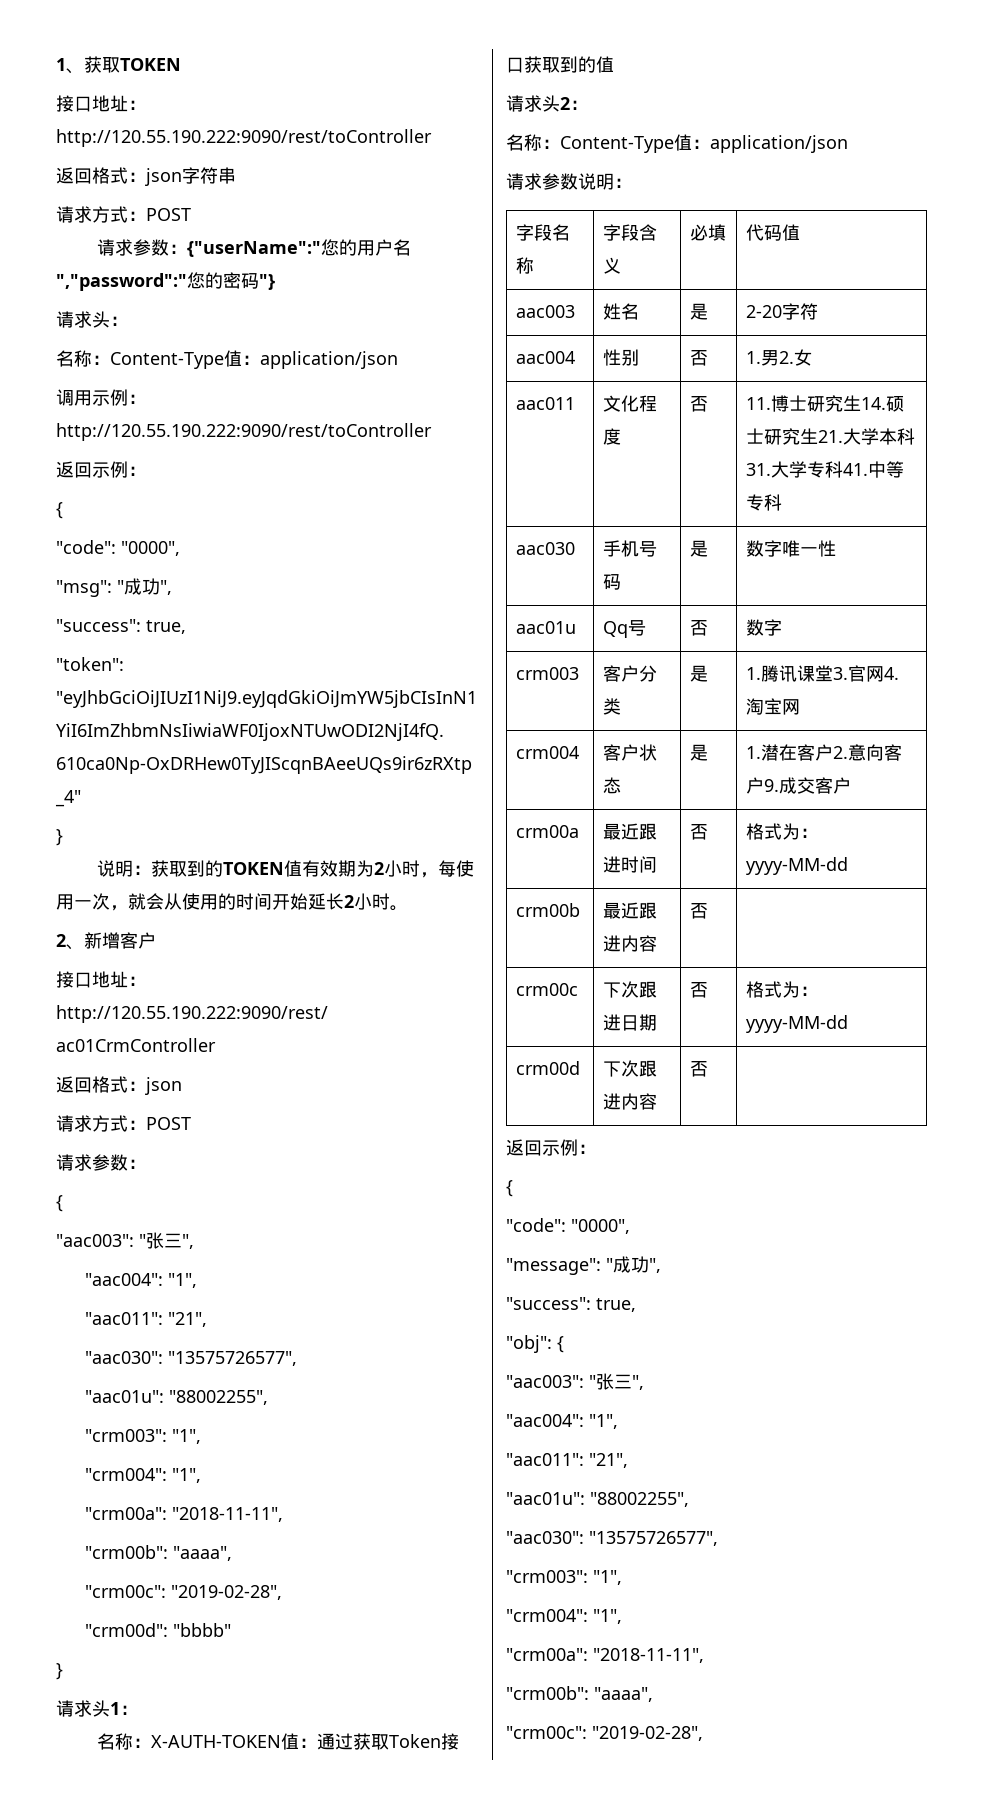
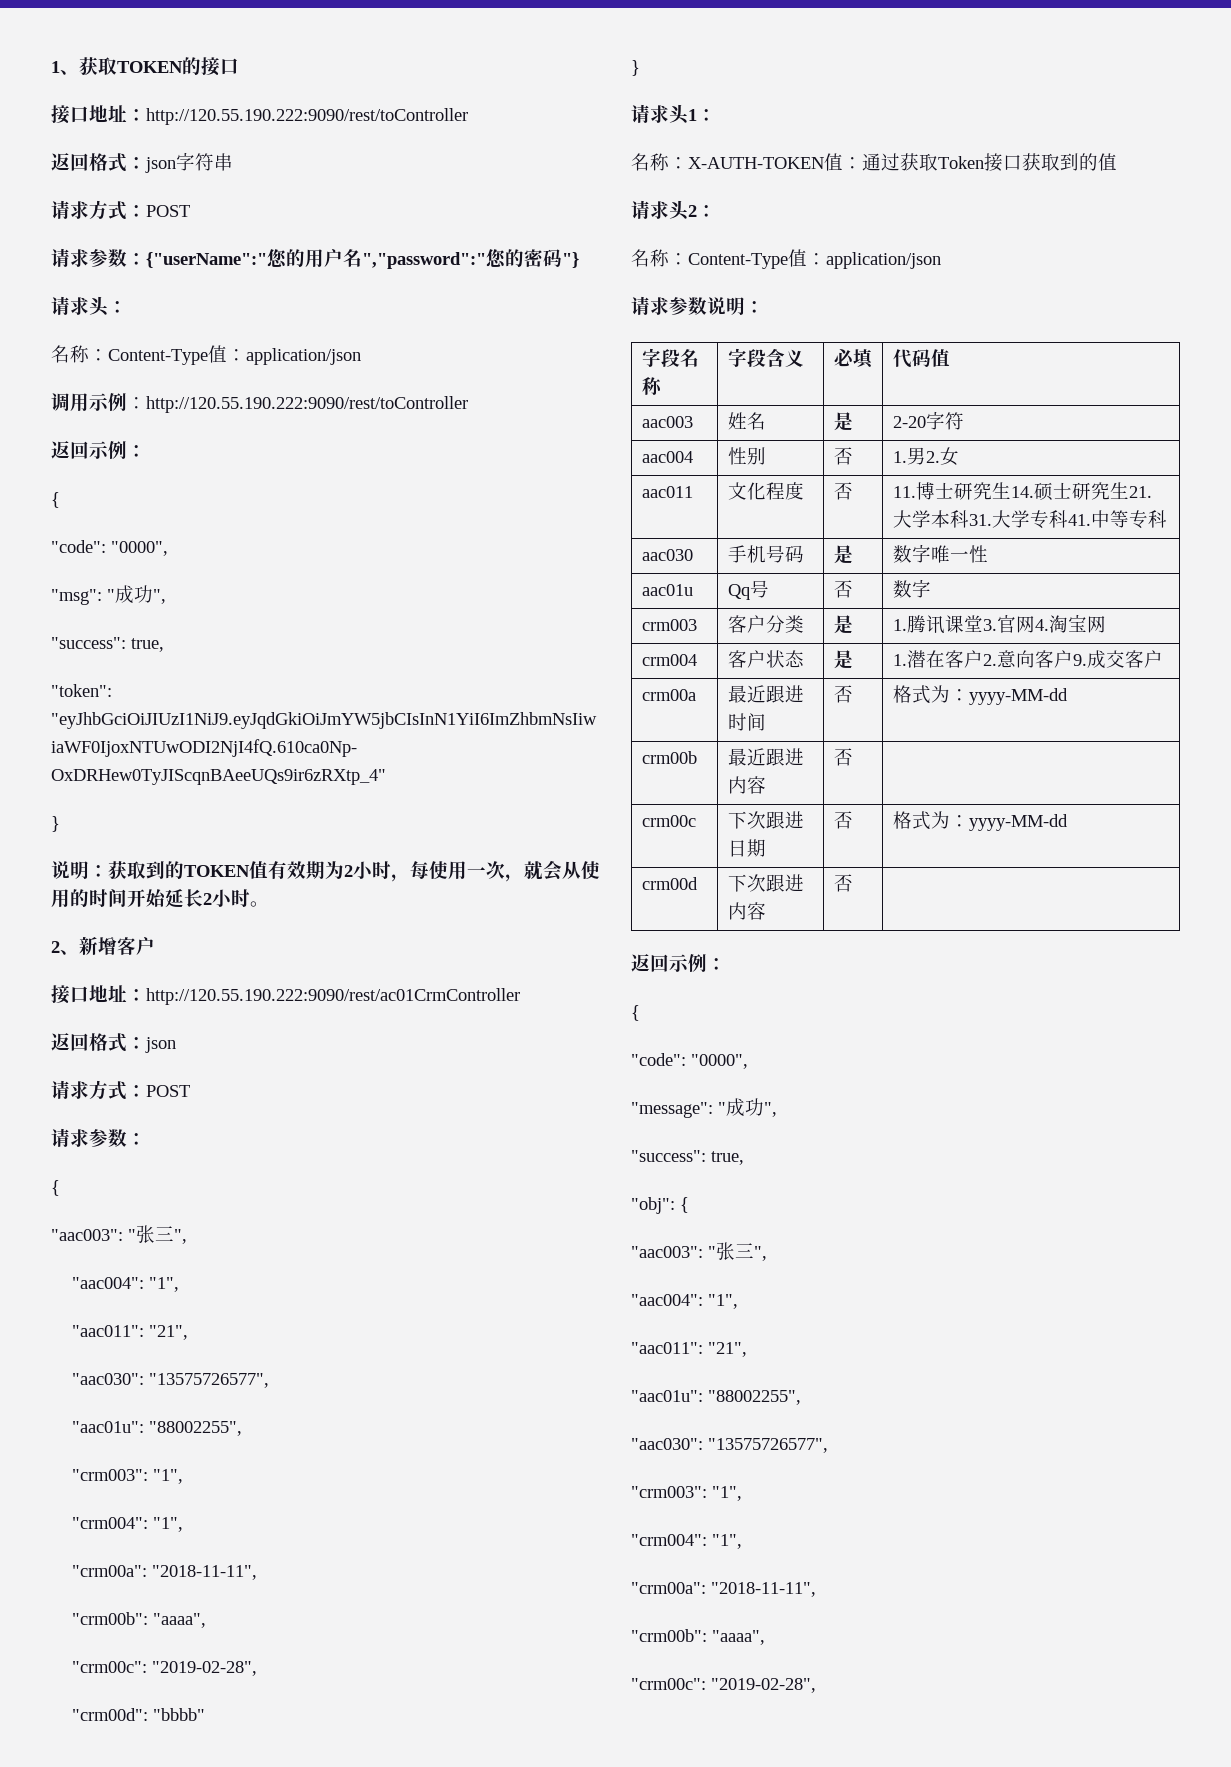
- 1、获取TOKEN
+ 1、获取TOKEN的接口

